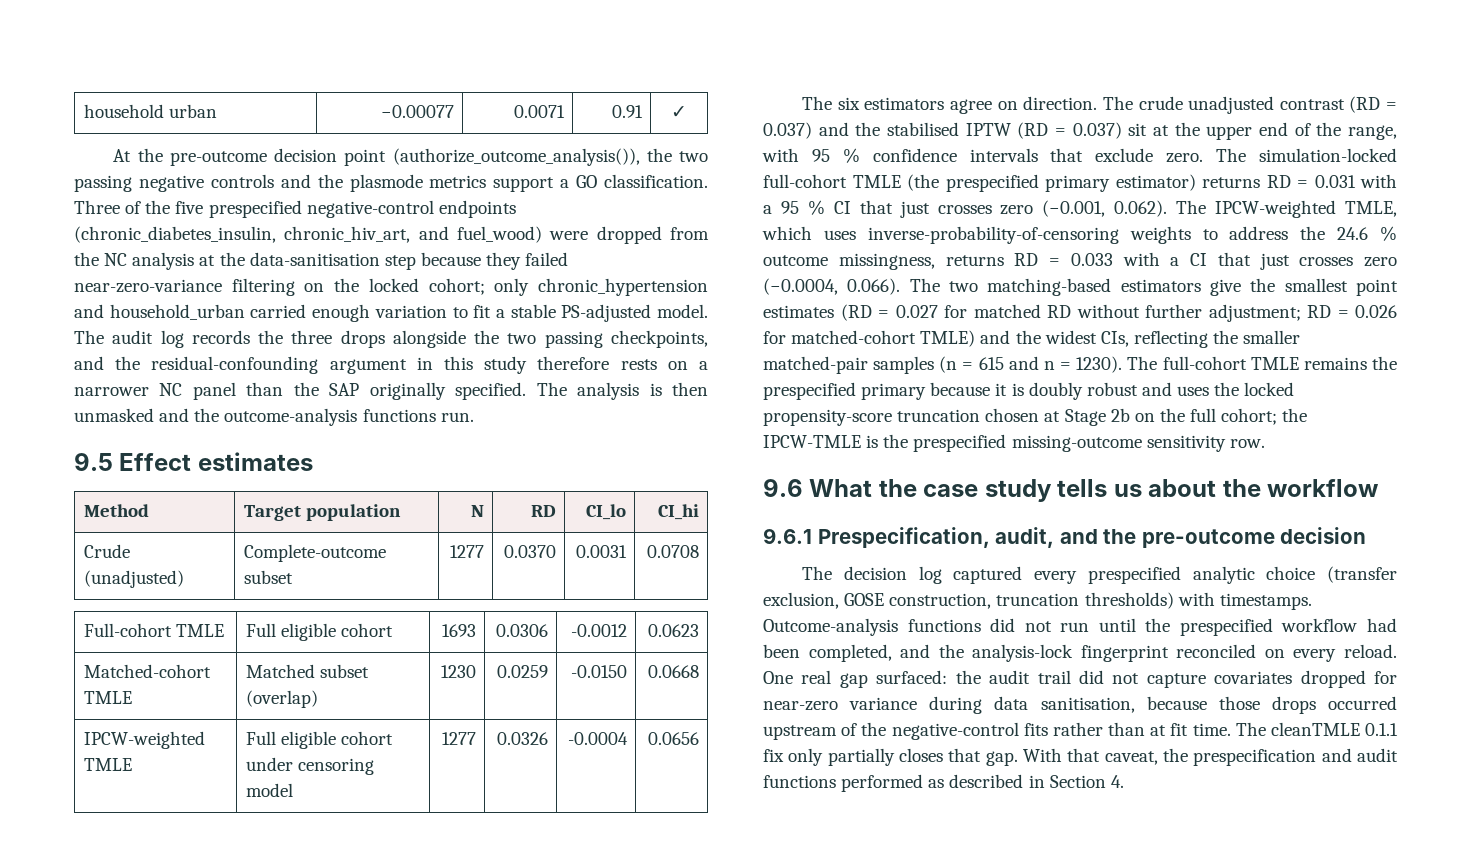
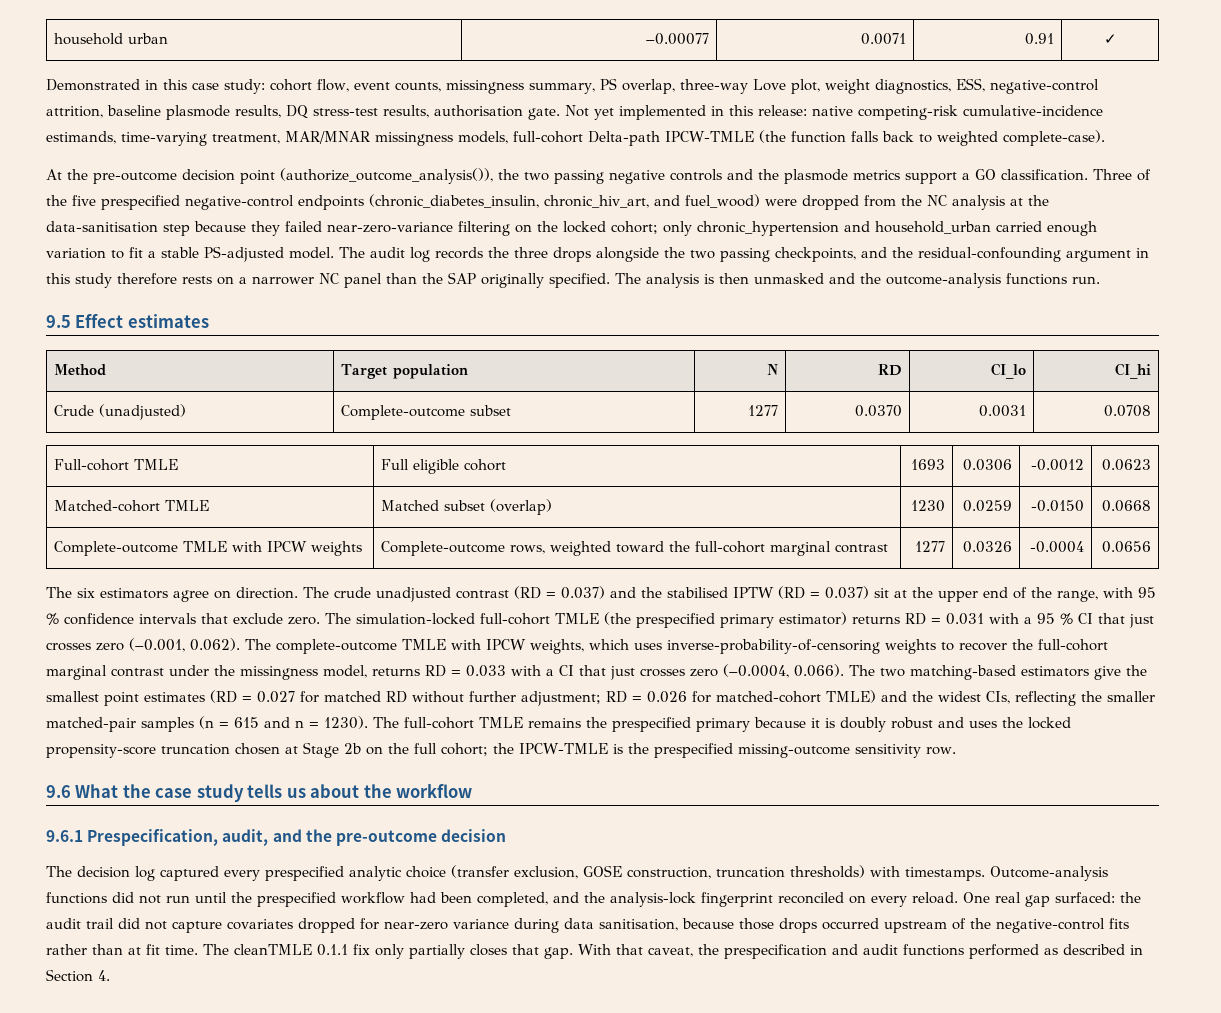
+ Demonstrated in this case study: cohort flow, event counts, missingness summary, PS overlap, three-way Love plot, weight diagnostics, ESS, negative-control attrition, baseline plasmode results, DQ stress-test results, authorisation gate. Not yet implemented in this release: native competing-risk cumulative-incidence estimands, time-varying treatment, MAR/MNAR missingness models, full-cohort Delta-path IPCW-TMLE (the function falls back to weighted complete-case).
- IPCW-weighted TMLE | Full eligible cohort under censoring model | 1277 | 0.0326 | -0.0004 | 0.0656
+ Complete-outcome TMLE with IPCW weights | Complete-outcome rows, weighted toward the full-cohort marginal contrast | 1277 | 0.0326 | -0.0004 | 0.0656
- The simulation-locked full-cohort TMLE (the prespecified primary estimator) returns RD = 0.031 with a 95 % CI that just crosses zero (−0.001, 0.062). The IPCW-weighted TMLE, which uses inverse-probability-of-censoring weights to address the 24.6 % outcome missingness, returns RD = 0.033 with a CI that just crosses zero (−0.0004, 0.066). The two matching-based estimators give the smallest point estimates (RD = 0.027 for matched RD without further adjustment;
+ The simulation-locked full-cohort TMLE (the prespecified primary estimator) returns RD = 0.031 with a 95 % CI that just crosses zero (−0.001, 0.062). The complete-outcome TMLE with IPCW weights, which uses inverse-probability-of-censoring weights to recover the full-cohort marginal contrast under the missingness model, returns RD = 0.033 with a CI that just crosses zero (−0.0004, 0.066). The two matching-based estimators give the smallest point estimates (RD = 0.027 for matched RD without further adjustment;

